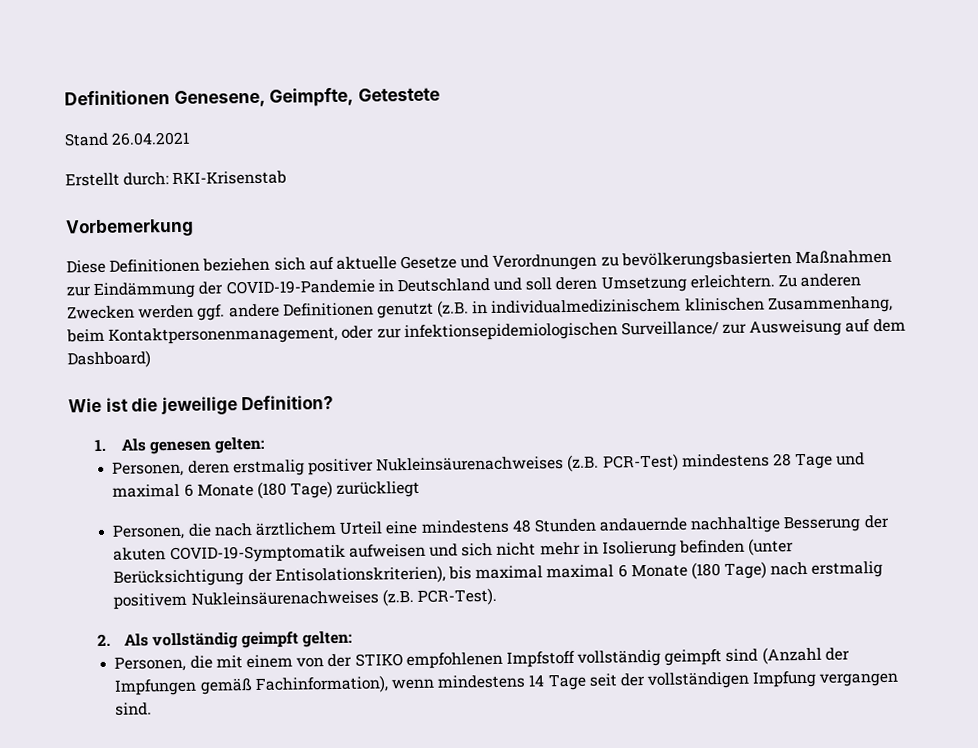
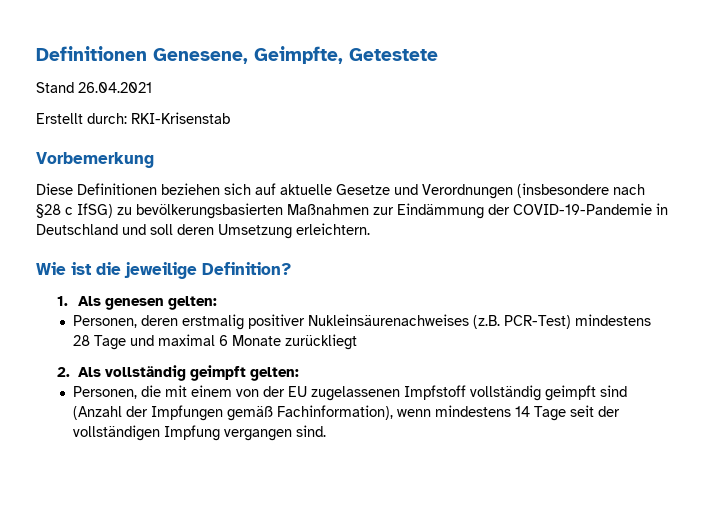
- Diese Definitionen beziehen sich auf aktuelle Gesetze und Verordnungen zu bevölkerungsbasierten Maßnahmen zur Eindämmung der COVID-19-Pandemie in Deutschland und soll deren Umsetzung erleichtern. Zu anderen Zwecken werden ggf. andere Definitionen genutzt (z.B. in individualmedizinischem klinischen Zusammenhang, beim Kontaktpersonenmanagement, oder zur infektionsepidemiologischen Surveillance/ zur Ausweisung auf dem Dashboard)
+ Diese Definitionen beziehen sich auf aktuelle Gesetze und Verordnungen (insbesondere nach §28 c IfSG) zu bevölkerungsbasierten Maßnahmen zur Eindämmung der COVID-19-Pandemie in Deutschland und soll deren Umsetzung erleichtern.
- Personen, deren erstmalig positiver Nukleinsäurenachweises (z.B. PCR-Test) mindestens 28 Tage und maximal 6 Monate (180 Tage) zurückliegt
+ Personen, deren erstmalig positiver Nukleinsäurenachweises (z.B. PCR-Test) mindestens 28 Tage und maximal 6 Monate zurückliegt
- Personen, die nach ärztlichem Urteil eine mindestens 48 Stunden andauernde nachhaltige Besserung der akuten COVID-19-Symptomatik aufweisen und sich nicht mehr in Isolierung befinden (unter Berücksichtigung der Entisolationskriterien), bis maximal maximal 6 Monate (180 Tage) nach erstmalig positivem Nukleinsäurenachweises (z.B. PCR-Test).
- Personen, die mit einem von der STIKO empfohlenen Impfstoff vollständig geimpft sind (Anzahl der Impfungen gemäß Fachinformation), wenn mindestens 14 Tage seit der vollständigen Impfung vergangen sind.
+ Personen, die mit einem von der EU zugelassenen Impfstoff vollständig geimpft sind (Anzahl der Impfungen gemäß Fachinformation), wenn mindestens 14 Tage seit der vollständigen Impfung vergangen sind.

